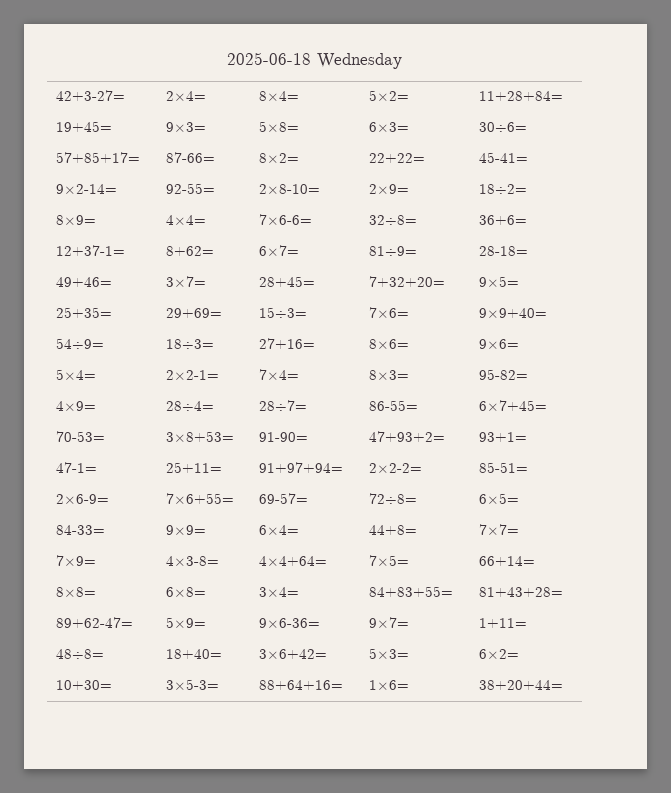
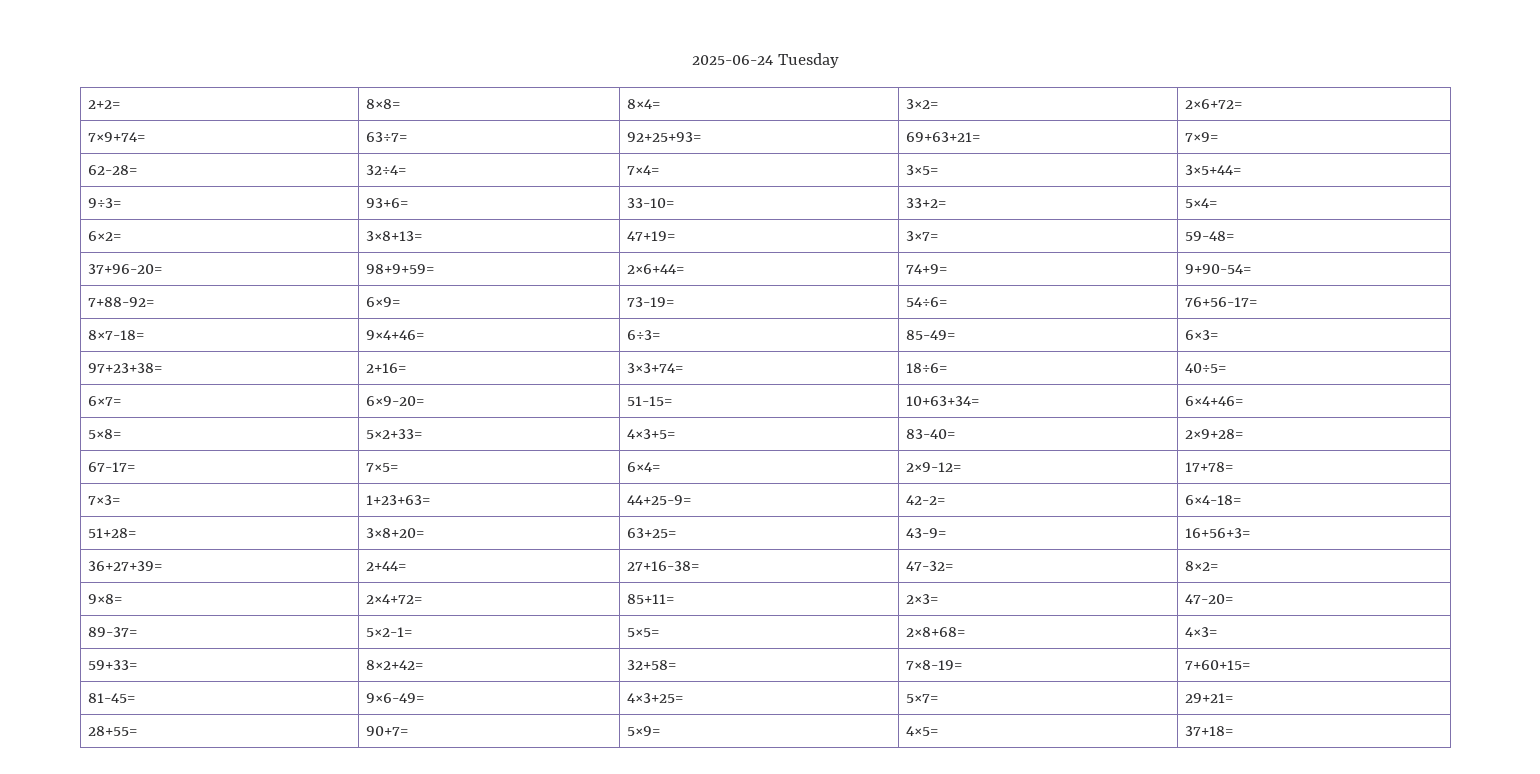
- 2025-06-18 Wednesday
- 42+3-27= | 2×4= | 8×4= | 5×2= | 11+28+84=
- 19+45= | 9×3= | 5×8= | 6×3= | 30÷6=
- 57+85+17= | 87-66= | 8×2= | 22+22= | 45-41=
- 9×2-14= | 92-55= | 2×8-10= | 2×9= | 18÷2=
- 8×9= | 4×4= | 7×6-6= | 32÷8= | 36+6=
- 12+37-1= | 8+62= | 6×7= | 81÷9= | 28-18=
- 49+46= | 3×7= | 28+45= | 7+32+20= | 9×5=
- 25+35= | 29+69= | 15÷3= | 7×6= | 9×9+40=
- 54÷9= | 18÷3= | 27+16= | 8×6= | 9×6=
- 5×4= | 2×2-1= | 7×4= | 8×3= | 95-82=
- 4×9= | 28÷4= | 28÷7= | 86-55= | 6×7+45=
- 70-53= | 3×8+53= | 91-90= | 47+93+2= | 93+1=
- 47-1= | 25+11= | 91+97+94= | 2×2-2= | 85-51=
- 2×6-9= | 7×6+55= | 69-57= | 72÷8= | 6×5=
- 84-33= | 9×9= | 6×4= | 44+8= | 7×7=
- 7×9= | 4×3-8= | 4×4+64= | 7×5= | 66+14=
- 8×8= | 6×8= | 3×4= | 84+83+55= | 81+43+28=
- 89+62-47= | 5×9= | 9×6-36= | 9×7= | 1+11=
- 48÷8= | 18+40= | 3×6+42= | 5×3= | 6×2=
- 10+30= | 3×5-3= | 88+64+16= | 1×6= | 38+20+44=
+ 2025-06-24 Tuesday
+ 2+2= | 8×8= | 8×4= | 3×2= | 2×6+72=
+ 7×9+74= | 63÷7= | 92+25+93= | 69+63+21= | 7×9=
+ 62-28= | 32÷4= | 7×4= | 3×5= | 3×5+44=
+ 9÷3= | 93+6= | 33-10= | 33+2= | 5×4=
+ 6×2= | 3×8+13= | 47+19= | 3×7= | 59-48=
+ 37+96-20= | 98+9+59= | 2×6+44= | 74+9= | 9+90-54=
+ 7+88-92= | 6×9= | 73-19= | 54÷6= | 76+56-17=
+ 8×7-18= | 9×4+46= | 6÷3= | 85-49= | 6×3=
+ 97+23+38= | 2+16= | 3×3+74= | 18÷6= | 40÷5=
+ 6×7= | 6×9-20= | 51-15= | 10+63+34= | 6×4+46=
+ 5×8= | 5×2+33= | 4×3+5= | 83-40= | 2×9+28=
+ 67-17= | 7×5= | 6×4= | 2×9-12= | 17+78=
+ 7×3= | 1+23+63= | 44+25-9= | 42-2= | 6×4-18=
+ 51+28= | 3×8+20= | 63+25= | 43-9= | 16+56+3=
+ 36+27+39= | 2+44= | 27+16-38= | 47-32= | 8×2=
+ 9×8= | 2×4+72= | 85+11= | 2×3= | 47-20=
+ 89-37= | 5×2-1= | 5×5= | 2×8+68= | 4×3=
+ 59+33= | 8×2+42= | 32+58= | 7×8-19= | 7+60+15=
+ 81-45= | 9×6-49= | 4×3+25= | 5×7= | 29+21=
+ 28+55= | 90+7= | 5×9= | 4×5= | 37+18=

